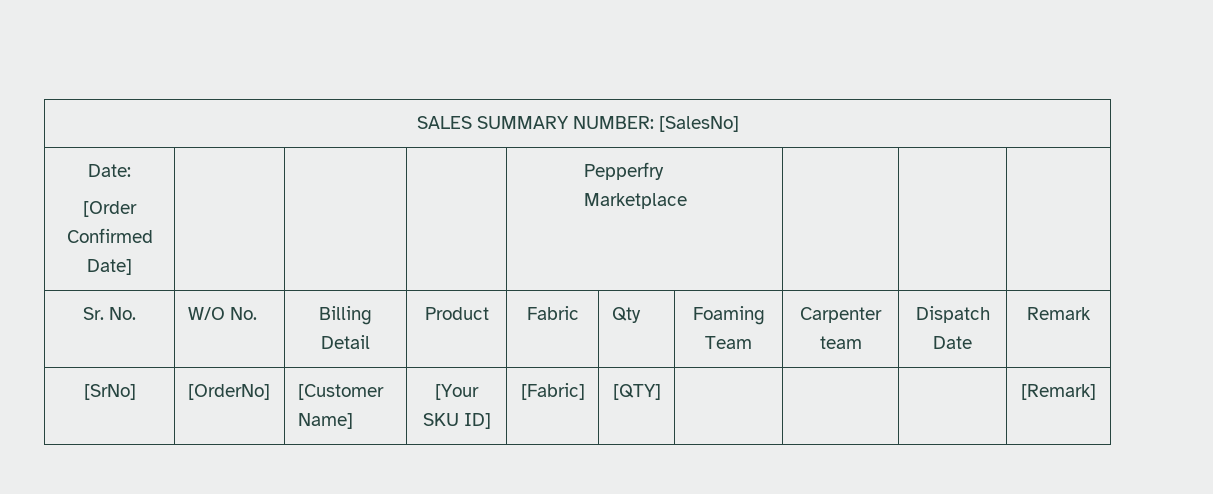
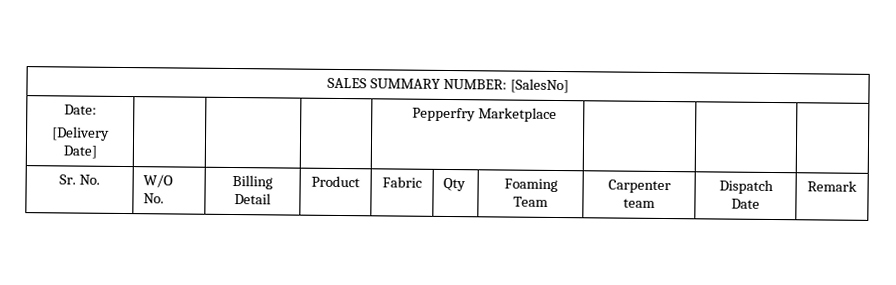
  Date:
- [Order Confirmed Date] | | | | Pepperfry Marketplace | | |
+ [Delivery Date] | | | | Pepperfry Marketplace | | |
- [SrNo] | [OrderNo] | [Customer Name] | [Your SKU ID] | [Fabric] | [QTY] | | | | [Remark]

